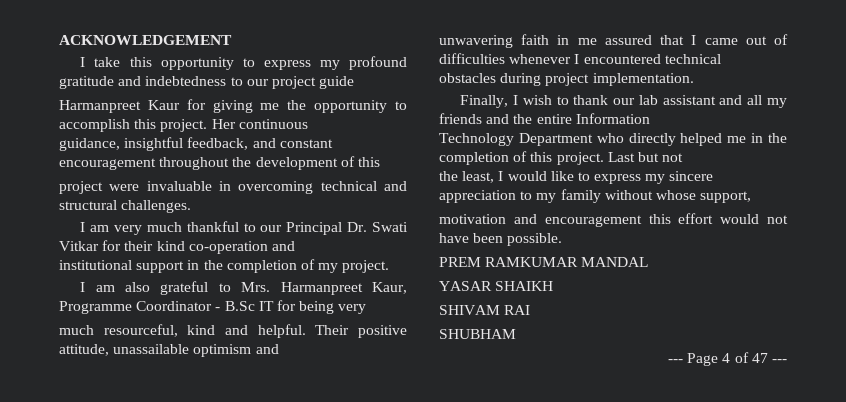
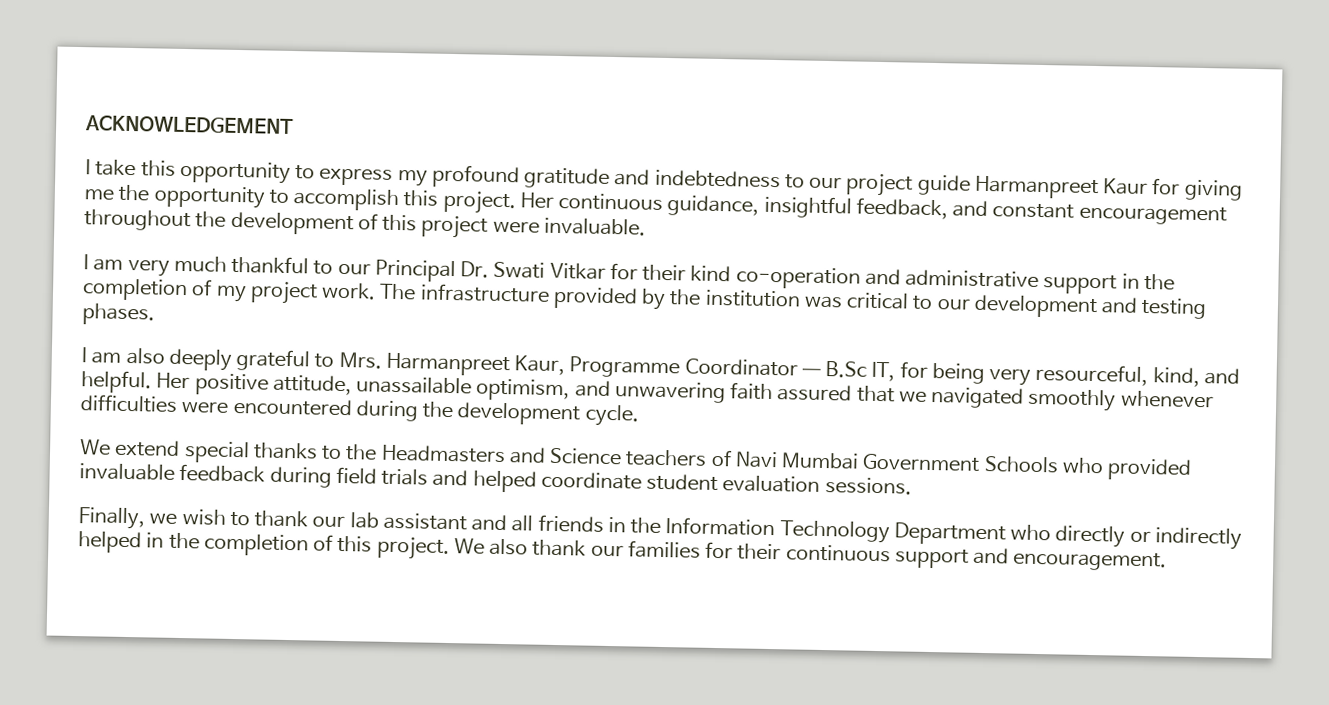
- I take this opportunity to express my profound gratitude and indebtedness to our project guide
- Harmanpreet Kaur for giving me the opportunity to accomplish this project.
+ I take this opportunity to express my profound gratitude and indebtedness to our project guide Harmanpreet Kaur for giving me the opportunity to accomplish this project.
- Her continuous
- guidance, insightful feedback, and constant encouragement throughout the development of this
- project were invaluable in overcoming technical and structural challenges.
+ Her continuous guidance, insightful feedback, and constant encouragement throughout the development of this project were invaluable.
- I am very much thankful to our Principal Dr. Swati Vitkar for their kind co-operation and
- institutional support in the completion of my project.
+ I am very much thankful to our Principal Dr. Swati Vitkar for their kind co-operation and administrative support in the completion of my project work. The infrastructure provided by the institution was critical to our development and testing phases.
- I am also grateful to Mrs. Harmanpreet Kaur, Programme Coordinator - B.Sc IT for being very
- much resourceful, kind and helpful.
+ I am also deeply grateful to Mrs. Harmanpreet Kaur, Programme Coordinator — B.Sc IT, for being very resourceful, kind, and helpful.
- Their positive attitude, unassailable optimism and
- unwavering faith in me assured that I came out of difficulties whenever I encountered technical
- obstacles during project implementation.
+ Her positive attitude, unassailable optimism, and unwavering faith assured that we navigated smoothly whenever difficulties were encountered during the development cycle.
+ We extend special thanks to the Headmasters and Science teachers of Navi Mumbai Government Schools who provided invaluable feedback during field trials and helped coordinate student evaluation sessions.
- Finally, I wish to thank our lab assistant and all my friends and the entire Information
- Technology Department who directly helped me in the completion of this project.
+ Finally, we wish to thank our lab assistant and all friends in the Information Technology Department who directly or indirectly helped in the completion of this project.
- Last but not
- the least, I would like to express my sincere appreciation to my family without whose support,
- motivation and encouragement this effort would not have been possible.
- PREM RAMKUMAR MANDAL
- YASAR SHAIKH
- SHIVAM RAI
- SHUBHAM
- --- Page 4 of 47 ---
+ We also thank our families for their continuous support and encouragement.

